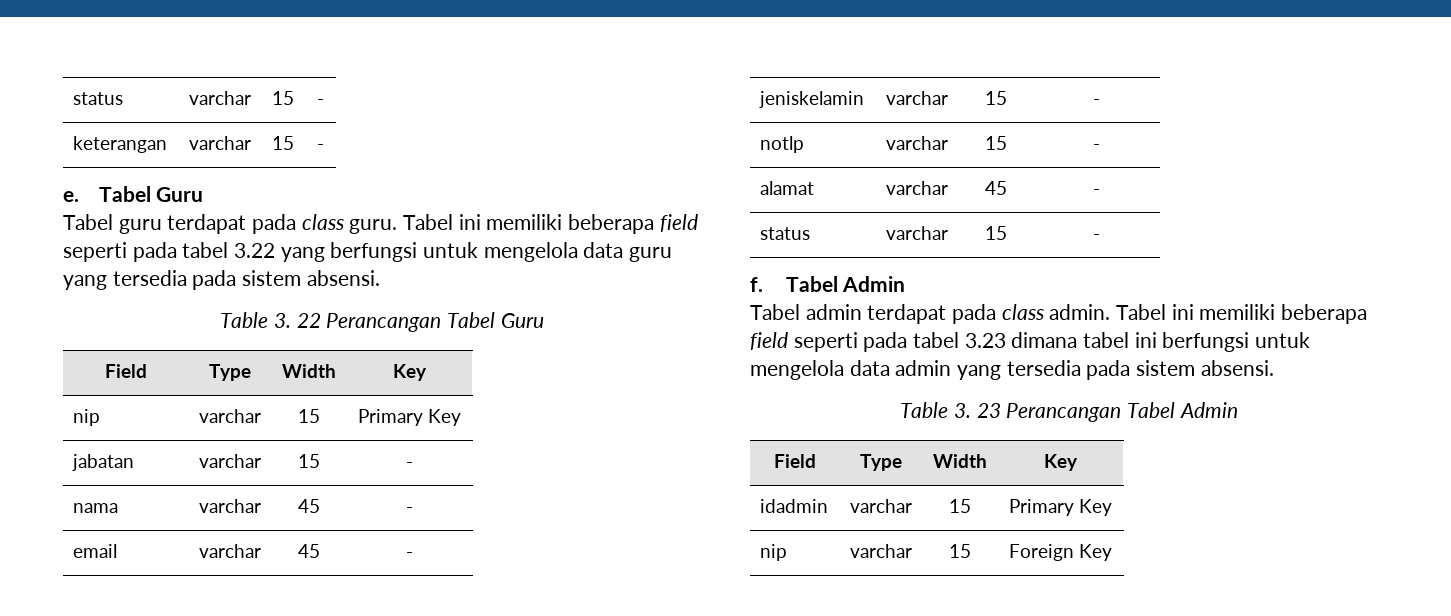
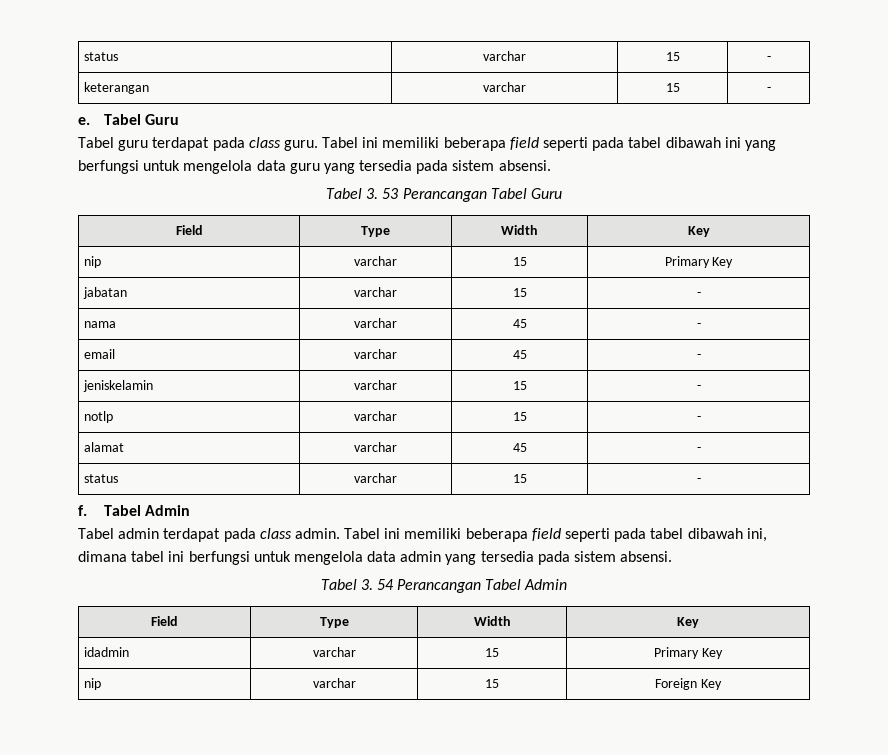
- Tabel ini memiliki beberapa field seperti pada tabel 3.22 yang berfungsi untuk mengelola data guru yang tersedia pada sistem absensi.
+ Tabel ini memiliki beberapa field seperti pada tabel dibawah ini yang berfungsi untuk mengelola data guru yang tersedia pada sistem absensi.
- Table 3. 22 Perancangan Tabel Guru
+ Tabel 3. 53 Perancangan Tabel Guru
- Tabel ini memiliki beberapa field seperti pada tabel 3.23 dimana tabel ini berfungsi untuk mengelola data admin yang tersedia pada sistem absensi.
+ Tabel ini memiliki beberapa field seperti pada tabel dibawah ini, dimana tabel ini berfungsi untuk mengelola data admin yang tersedia pada sistem absensi.
- Table 3. 23 Perancangan Tabel Admin
+ Tabel 3. 54 Perancangan Tabel Admin

